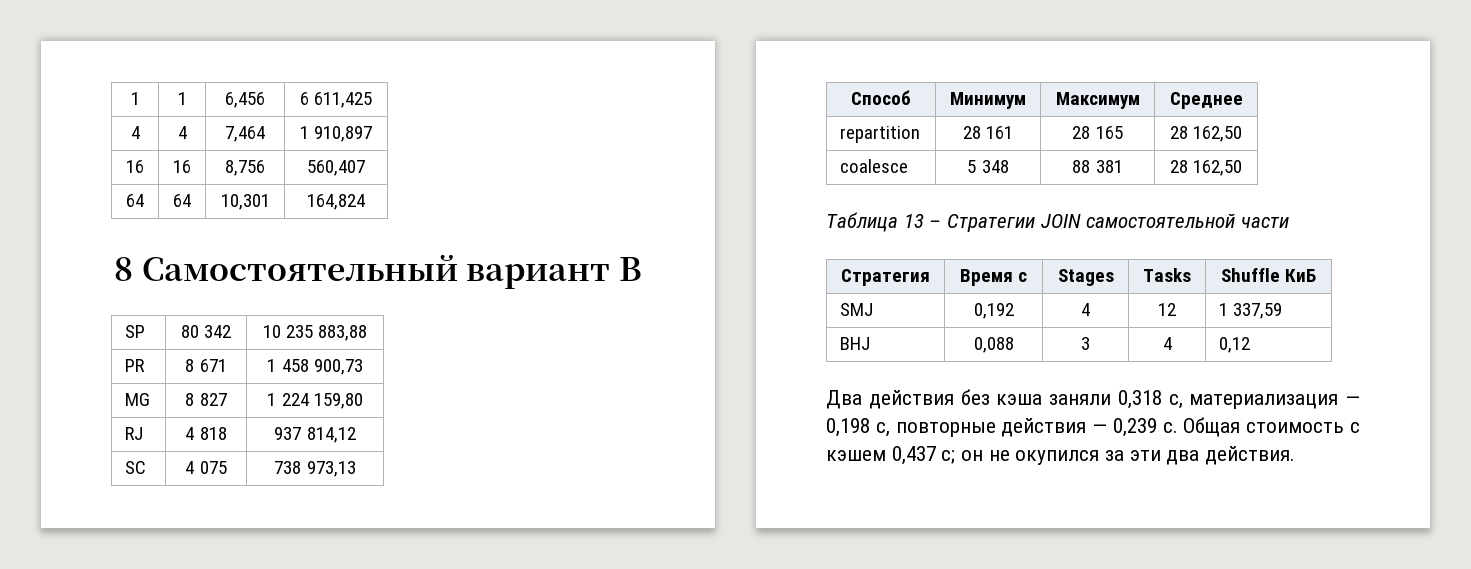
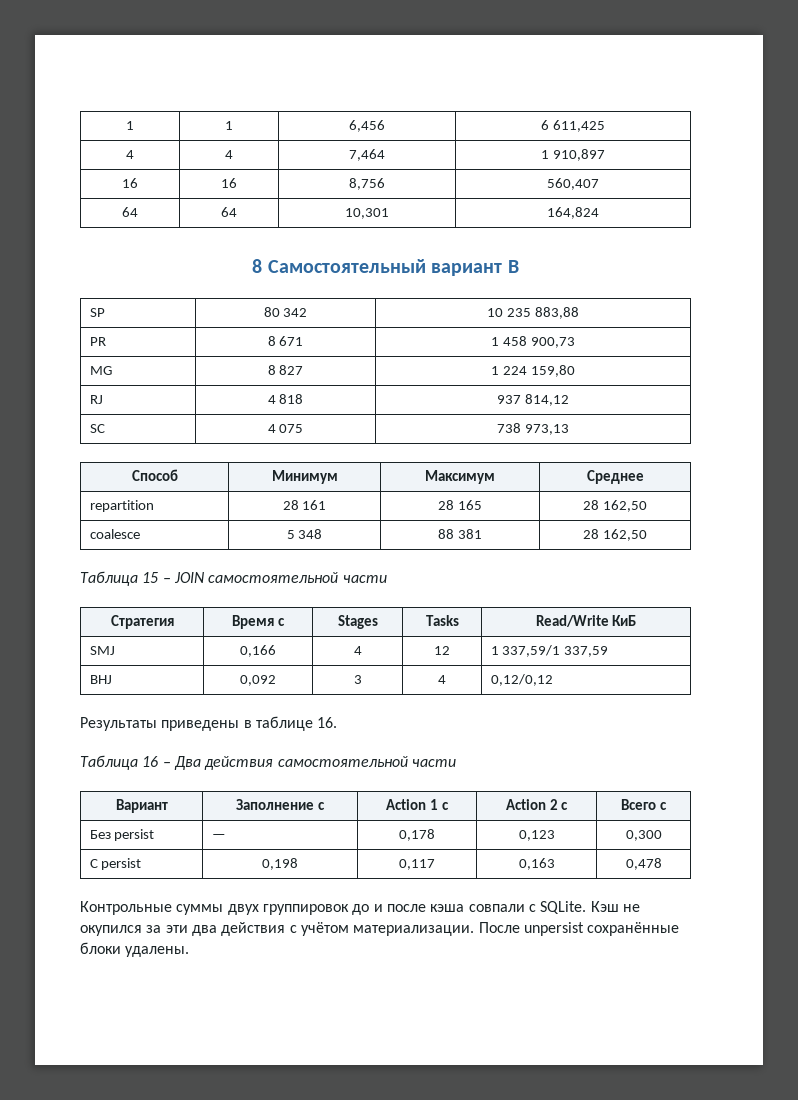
- Таблица 13 – Стратегии JOIN самостоятельной части
+ Таблица 15 – JOIN самостоятельной части
- Стратегия | Время с | Stages | Tasks | Shuffle КиБ
+ Стратегия | Время с | Stages | Tasks | Read/Write КиБ
- SMJ | 0,192 | 4 | 12 | 1 337,59
+ SMJ | 0,166 | 4 | 12 | 1 337,59/1 337,59
- BHJ | 0,088 | 3 | 4 | 0,12
- Два действия без кэша заняли 0,318 с, материализация — 0,198 с, повторные действия — 0,239 с. Общая стоимость с кэшем 0,437 с; он не окупился за эти два действия.
+ BHJ | 0,092 | 3 | 4 | 0,12/0,12
+ Результаты приведены в таблице 16.
+ Таблица 16 – Два действия самостоятельной части
+ Вариант | Заполнение с | Action 1 с | Action 2 с | Всего с
+ Без persist | — | 0,178 | 0,123 | 0,300
+ С persist | 0,198 | 0,117 | 0,163 | 0,478
+ Контрольные суммы двух группировок до и после кэша совпали с SQLite. Кэш не окупился за эти два действия с учётом материализации. После unpersist сохранённые блоки удалены.

